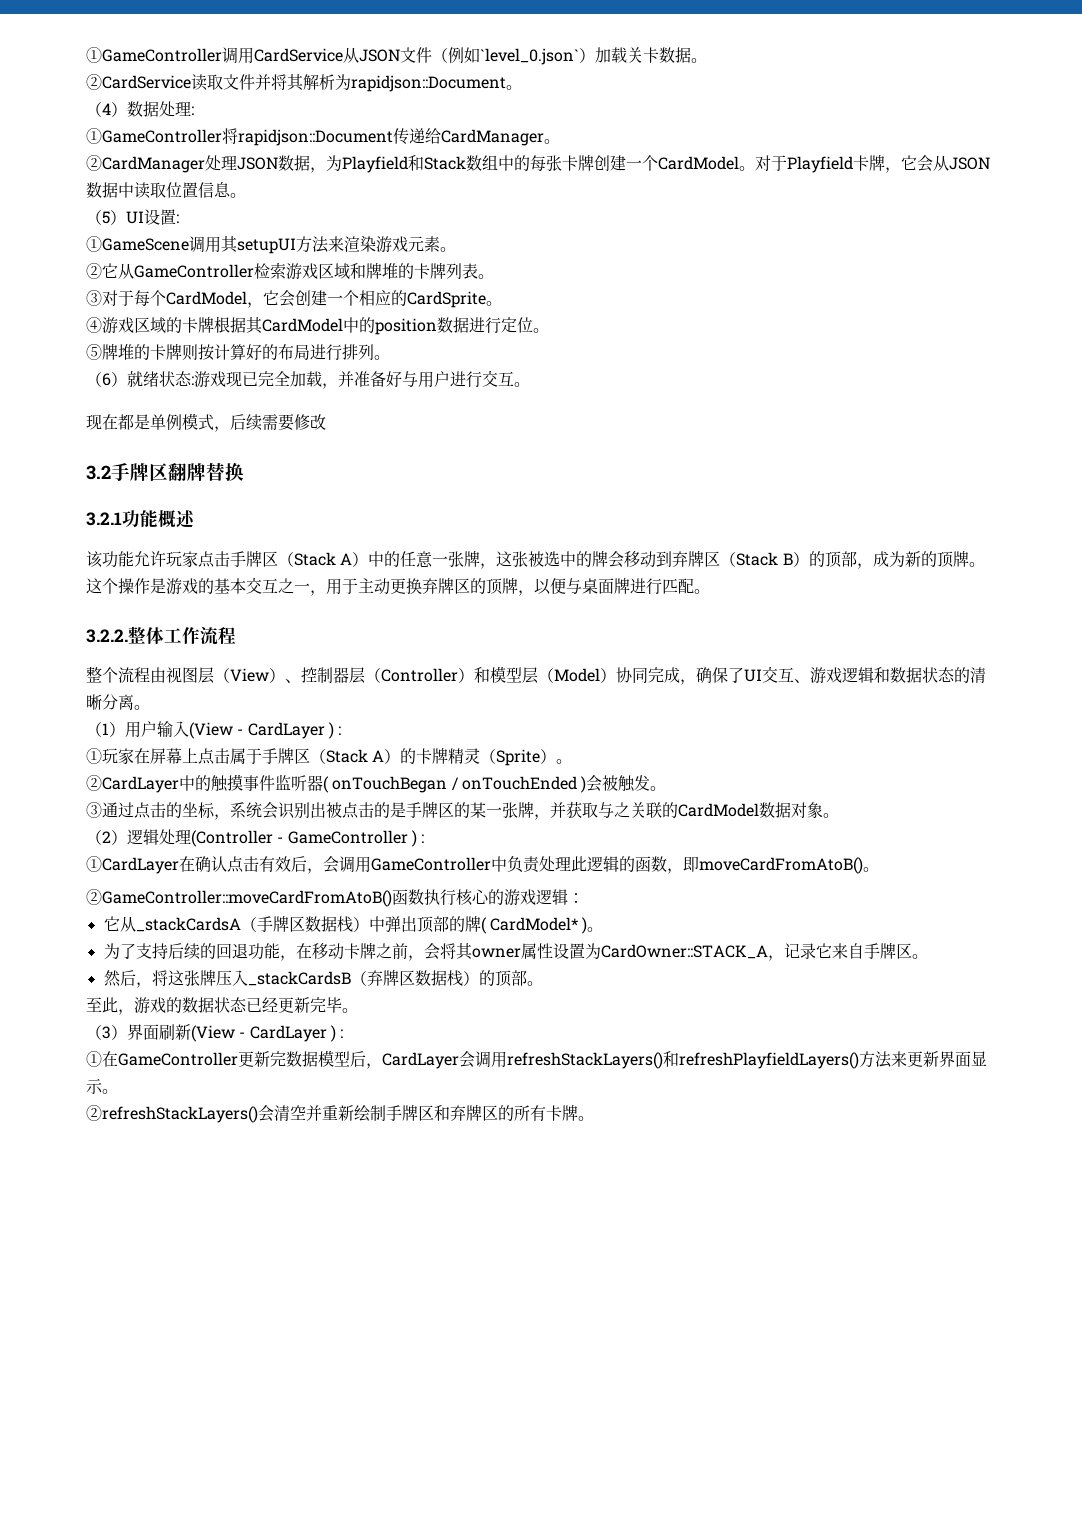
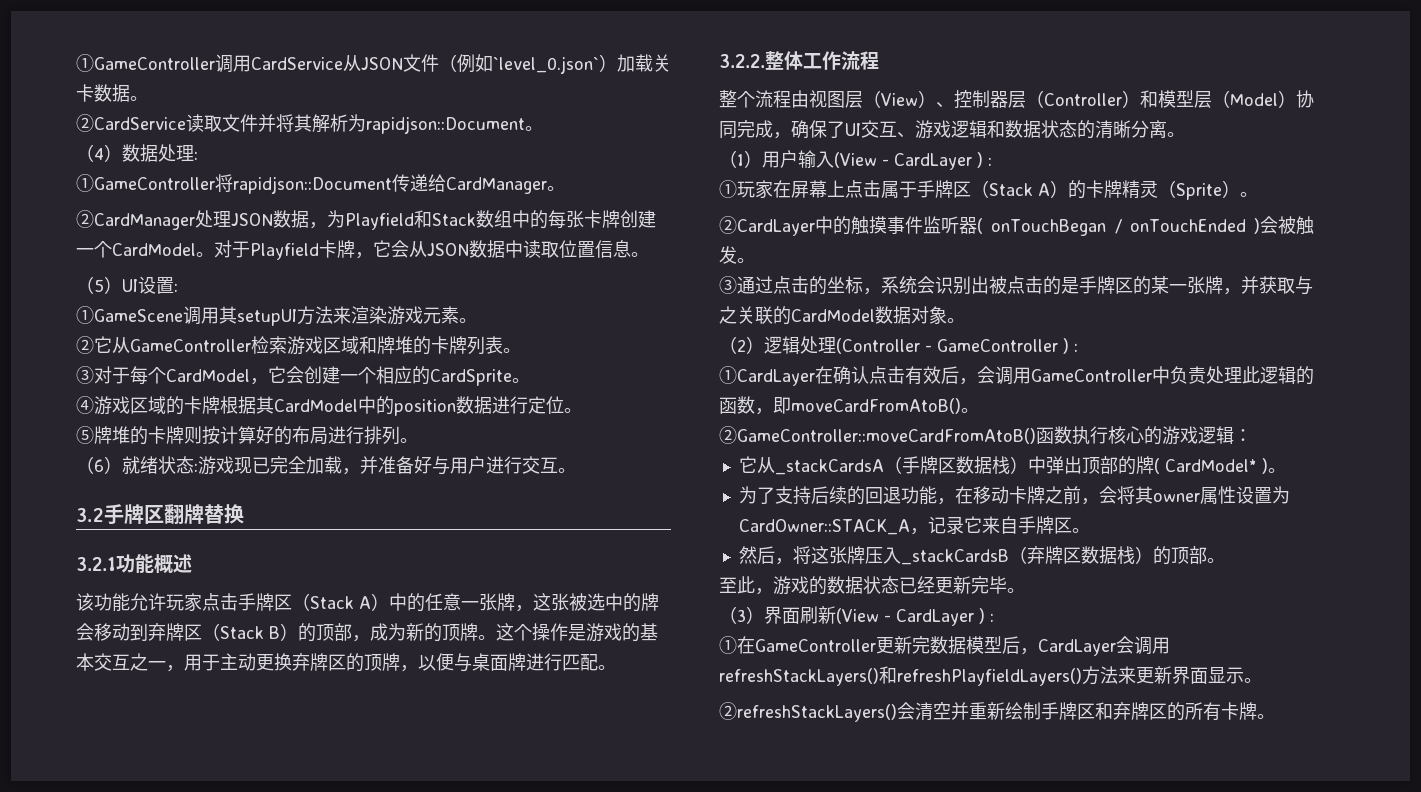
- 现在都是单例模式，后续需要修改

